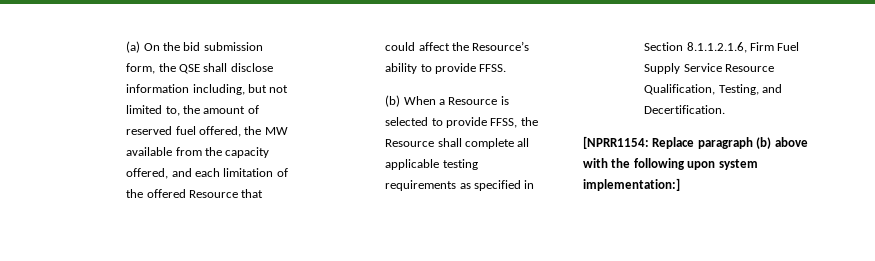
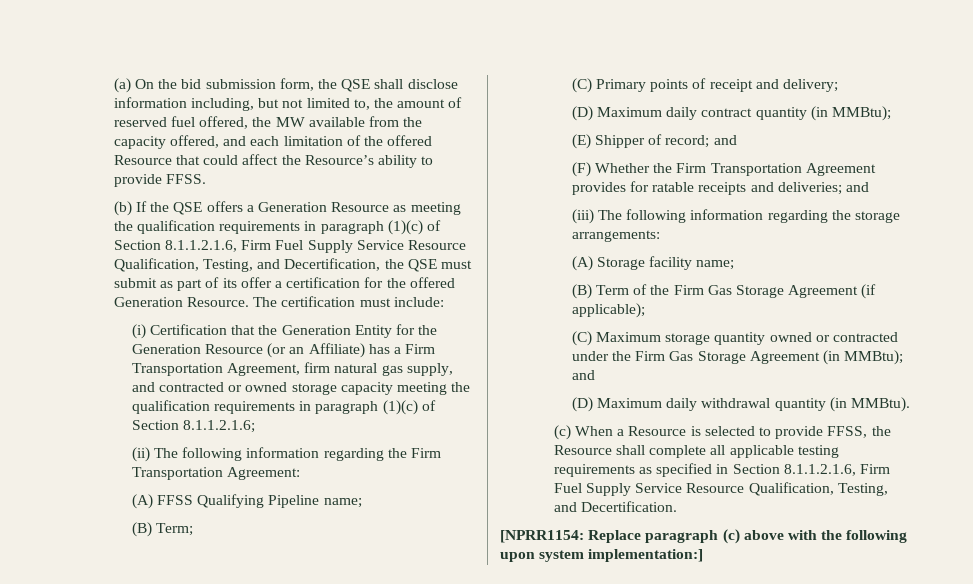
- (b) When a Resource is selected to provide FFSS, the Resource shall complete all applicable testing requirements as specified in Section 8.1.1.2.1.6, Firm Fuel Supply Service Resource Qualification, Testing, and Decertification.
+ (b) If the QSE offers a Generation Resource as meeting the qualification requirements in paragraph (1)(c) of Section 8.1.1.2.1.6, Firm Fuel Supply Service Resource Qualification, Testing, and Decertification, the QSE must submit as part of its offer a certification for the offered Generation Resource. The certification must include:
+ (i) Certification that the Generation Entity for the Generation Resource (or an Affiliate) has a Firm Transportation Agreement, firm natural gas supply, and contracted or owned storage capacity meeting the qualification requirements in paragraph (1)(c) of Section 8.1.1.2.1.6;
+ (ii) The following information regarding the Firm Transportation Agreement:
+ (A) FFSS Qualifying Pipeline name;
+ (B) Term;
+ (C) Primary points of receipt and delivery;
+ (D) Maximum daily contract quantity (in MMBtu);
+ (E) Shipper of record; and
+ (F) Whether the Firm Transportation Agreement provides for ratable receipts and deliveries; and
+ (iii) The following information regarding the storage arrangements:
+ (A) Storage facility name;
+ (B) Term of the Firm Gas Storage Agreement (if applicable);
+ (C) Maximum storage quantity owned or contracted under the Firm Gas Storage Agreement (in MMBtu); and
+ (D) Maximum daily withdrawal quantity (in MMBtu).
+ (c) When a Resource is selected to provide FFSS, the Resource shall complete all applicable testing requirements as specified in Section 8.1.1.2.1.6, Firm Fuel Supply Service Resource Qualification, Testing, and Decertification.
- [NPRR1154: Replace paragraph (b) above with the following upon system implementation:]
+ [NPRR1154: Replace paragraph (c) above with the following upon system implementation:]

